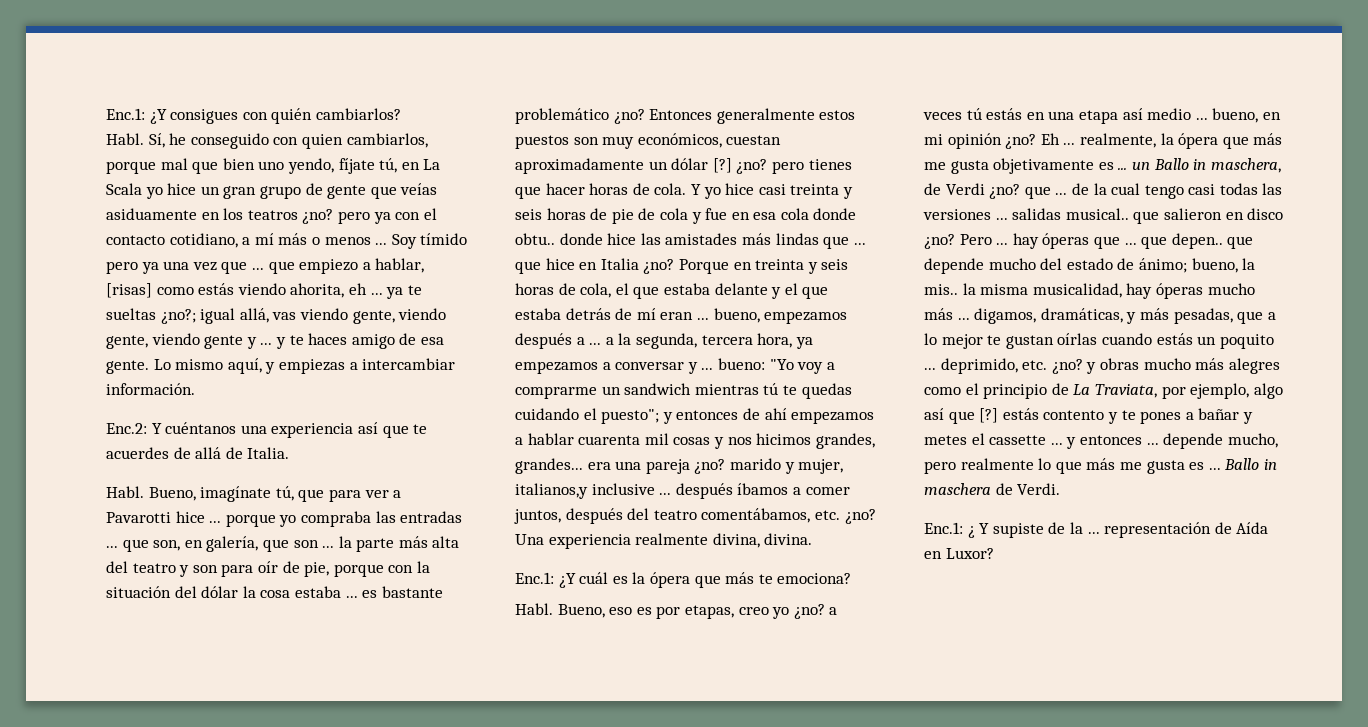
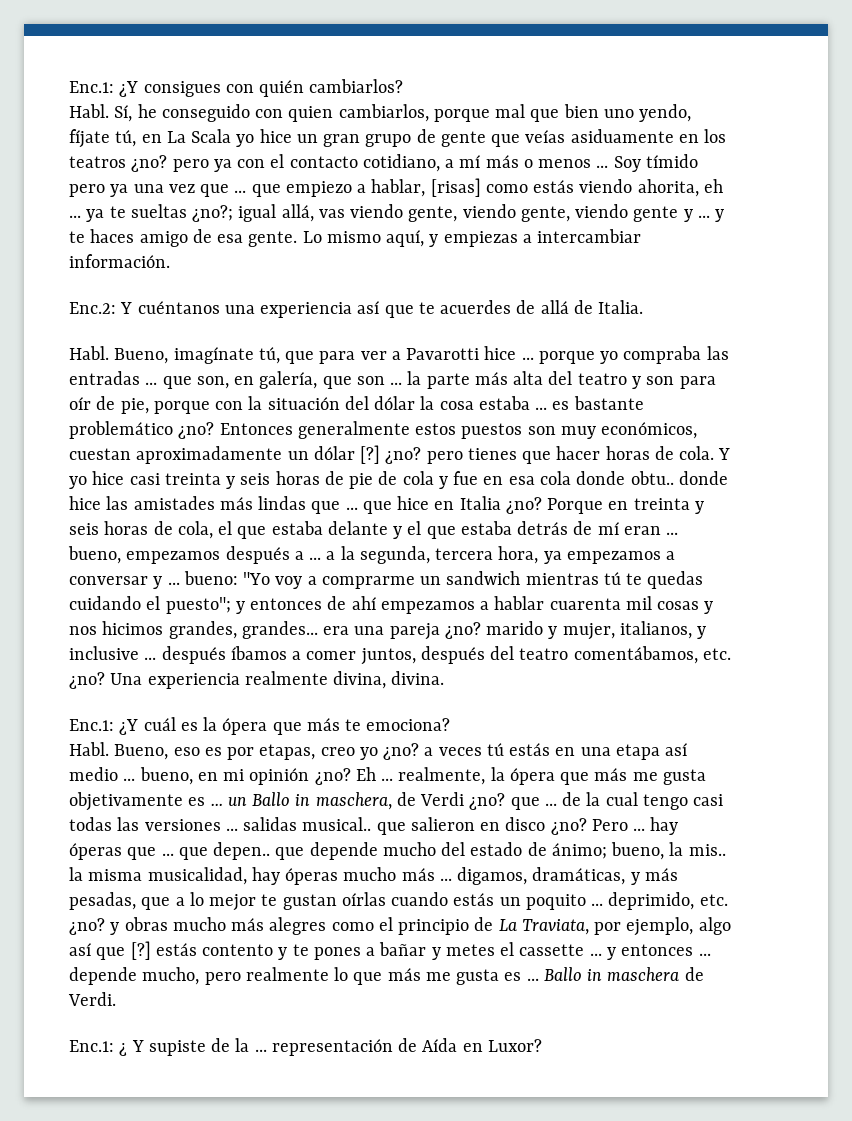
- y entonces de ahí empezamos a hablar cuarenta mil cosas y nos hicimos grandes, grandes... era una pareja ¿no? marido y mujer, italianos,y inclusive ... después íbamos a comer juntos, después del teatro comentábamos, etc. ¿no?
+ y entonces de ahí empezamos a hablar cuarenta mil cosas y nos hicimos grandes, grandes... era una pareja ¿no? marido y mujer, italianos, y inclusive ... después íbamos a comer juntos, después del teatro comentábamos, etc. ¿no?

